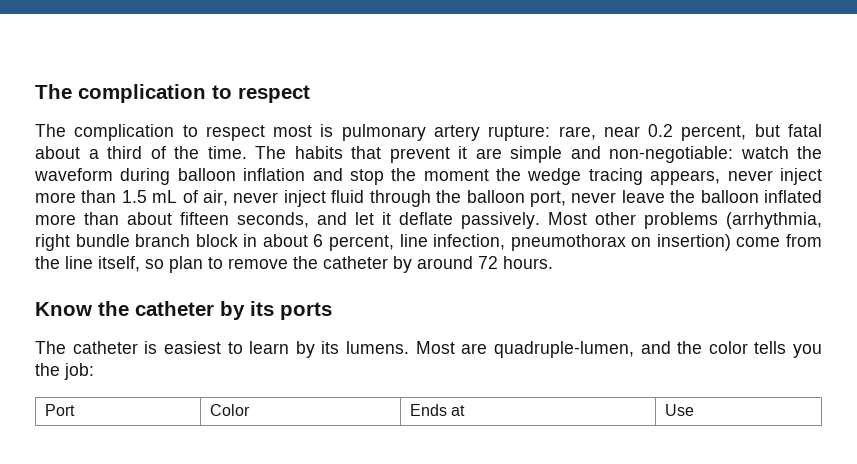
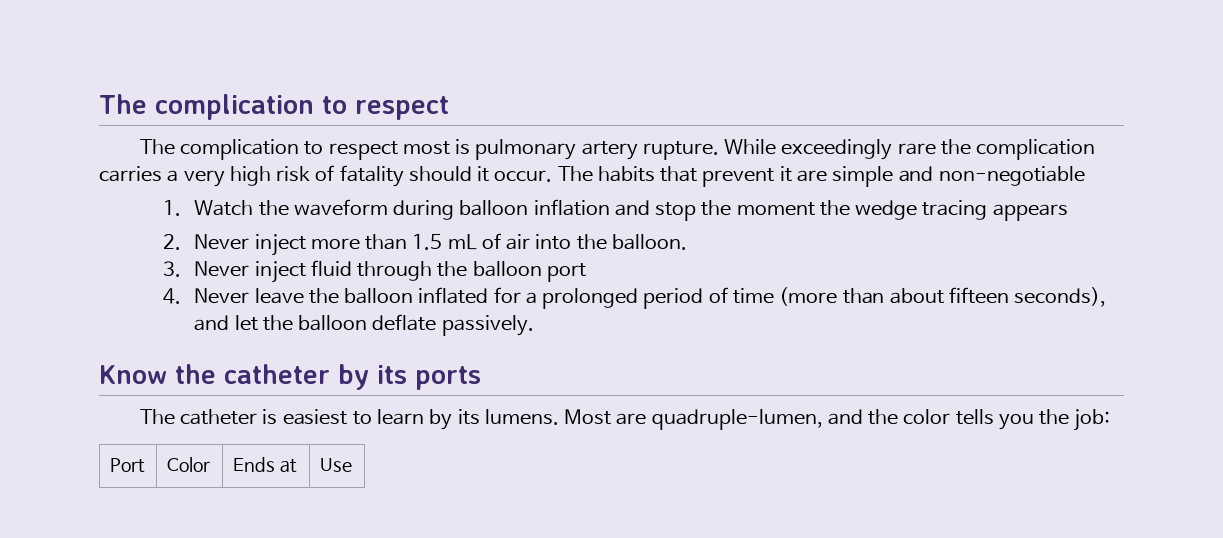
- The complication to respect most is pulmonary artery rupture: rare, near 0.2 percent, but fatal about a third of the time.
+ The complication to respect most is pulmonary artery rupture. While exceedingly rare the complication carries a very high risk of fatality should it occur.
- The habits that prevent it are simple and non-negotiable: watch the waveform during balloon inflation and stop the moment the wedge tracing appears, never inject more than 1.5 mL of air, never inject fluid through the balloon port, never leave the balloon inflated more than about fifteen seconds, and let it deflate passively. Most other problems (arrhythmia, right bundle branch block in about 6 percent, line infection, pneumothorax on insertion) come from the line itself, so plan to remove the catheter by around 72 hours.
+ The habits that prevent it are simple and non-negotiable
+ 1. Watch the waveform during balloon inflation and stop the moment the wedge tracing appears
+ 2. Never inject more than 1.5 mL of air into the balloon.
+ 3. Never inject fluid through the balloon port
+ 4. Never leave the balloon inflated for a prolonged period of time (more than about fifteen seconds), and let the balloon deflate passively.

